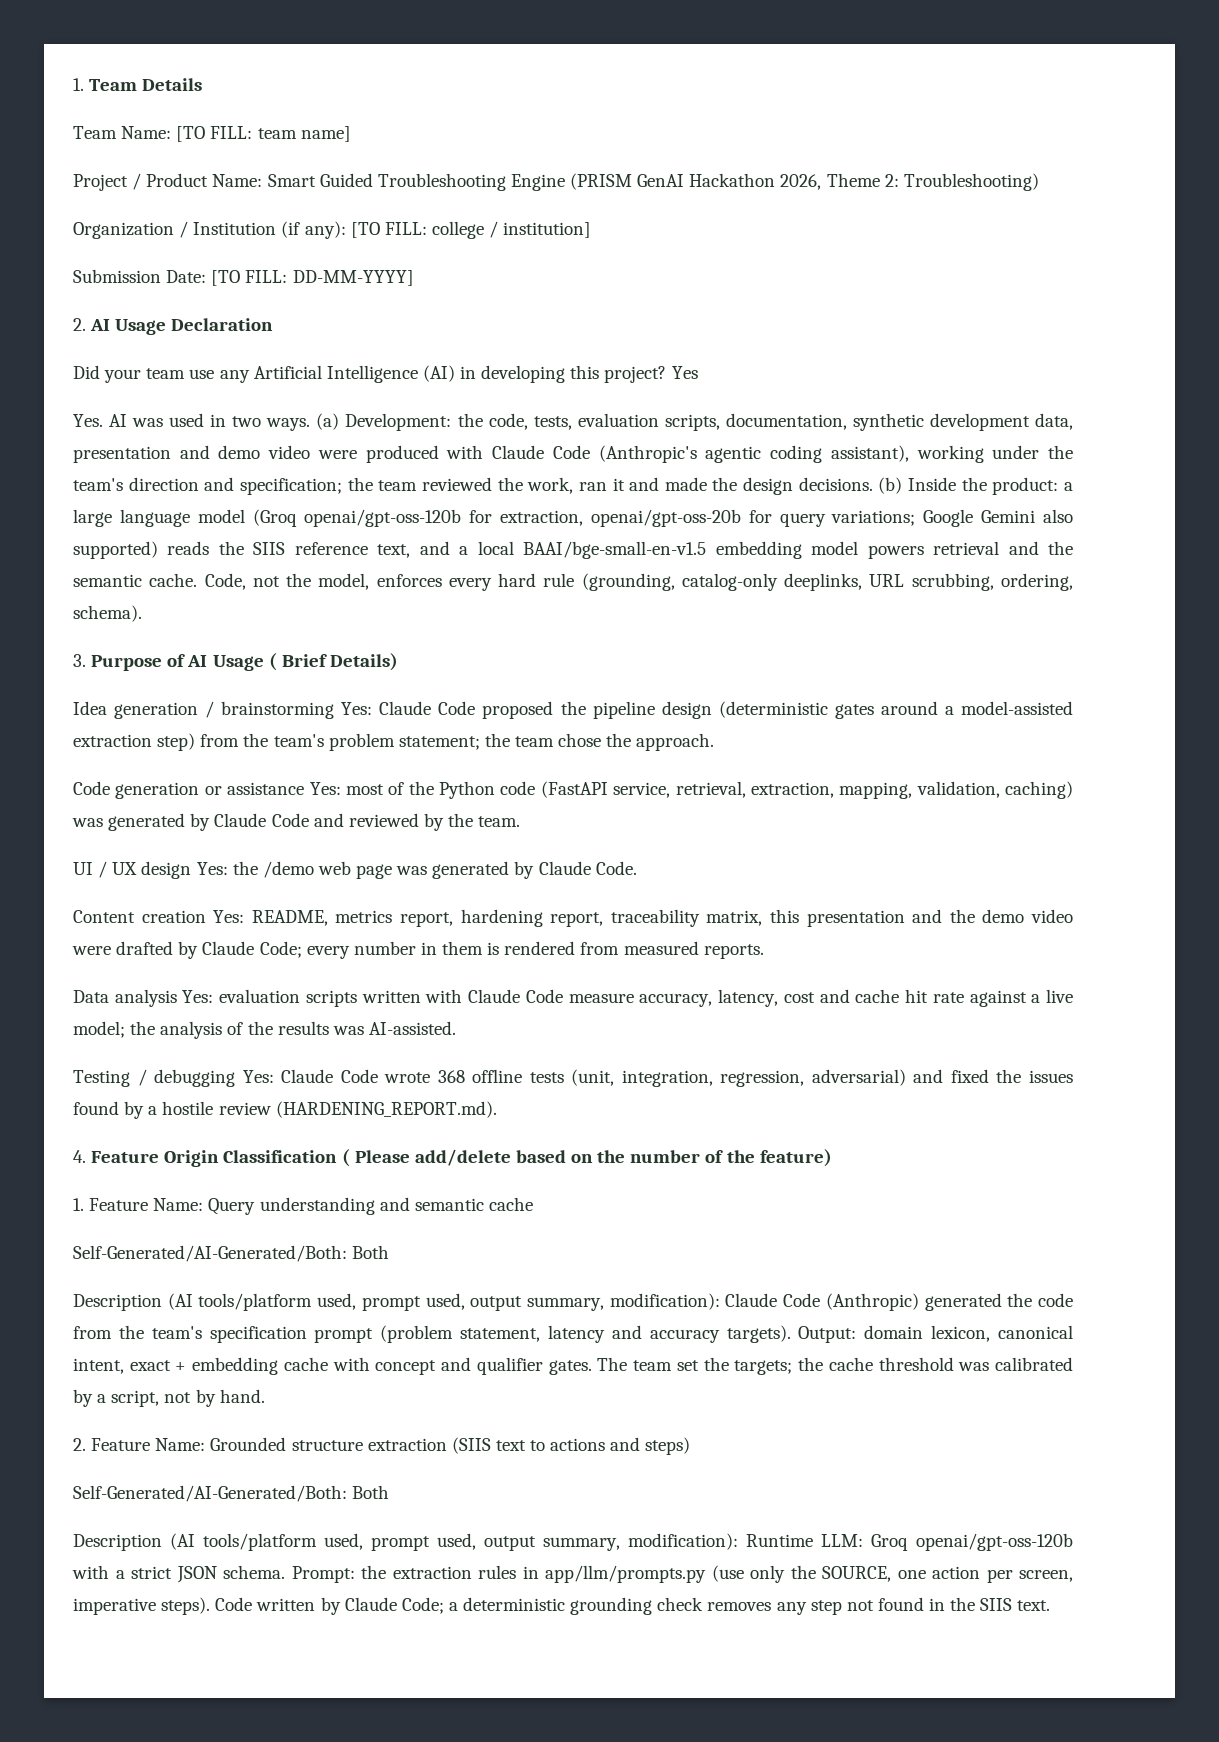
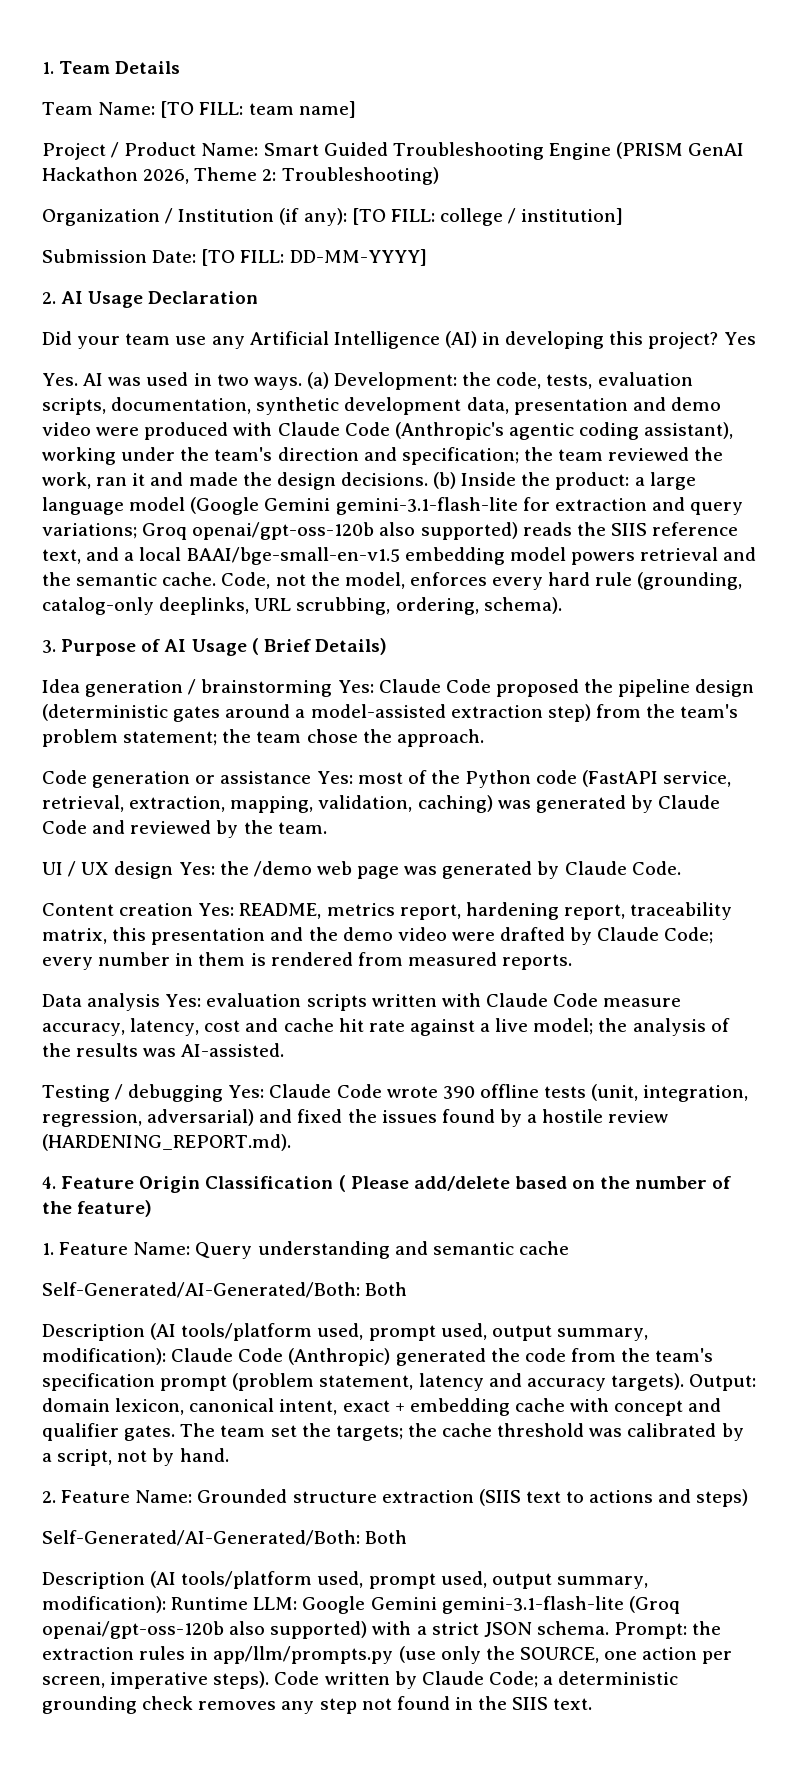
- (b) Inside the product: a large language model (Groq openai/gpt-oss-120b for extraction, openai/gpt-oss-20b for query variations; Google Gemini also supported) reads the SIIS reference text, and a local BAAI/bge-small-en-v1.5 embedding model powers retrieval and the semantic cache.
+ (b) Inside the product: a large language model (Google Gemini gemini-3.1-flash-lite for extraction and query variations; Groq openai/gpt-oss-120b also supported) reads the SIIS reference text, and a local BAAI/bge-small-en-v1.5 embedding model powers retrieval and the semantic cache.
- Testing / debugging Yes: Claude Code wrote 368 offline tests (unit, integration, regression, adversarial) and fixed the issues found by a hostile review (HARDENING_REPORT.md).
+ Testing / debugging Yes: Claude Code wrote 390 offline tests (unit, integration, regression, adversarial) and fixed the issues found by a hostile review (HARDENING_REPORT.md).
- Description (AI tools/platform used, prompt used, output summary, modification): Runtime LLM: Groq openai/gpt-oss-120b with a strict JSON schema.
+ Description (AI tools/platform used, prompt used, output summary, modification): Runtime LLM: Google Gemini gemini-3.1-flash-lite (Groq openai/gpt-oss-120b also supported) with a strict JSON schema.

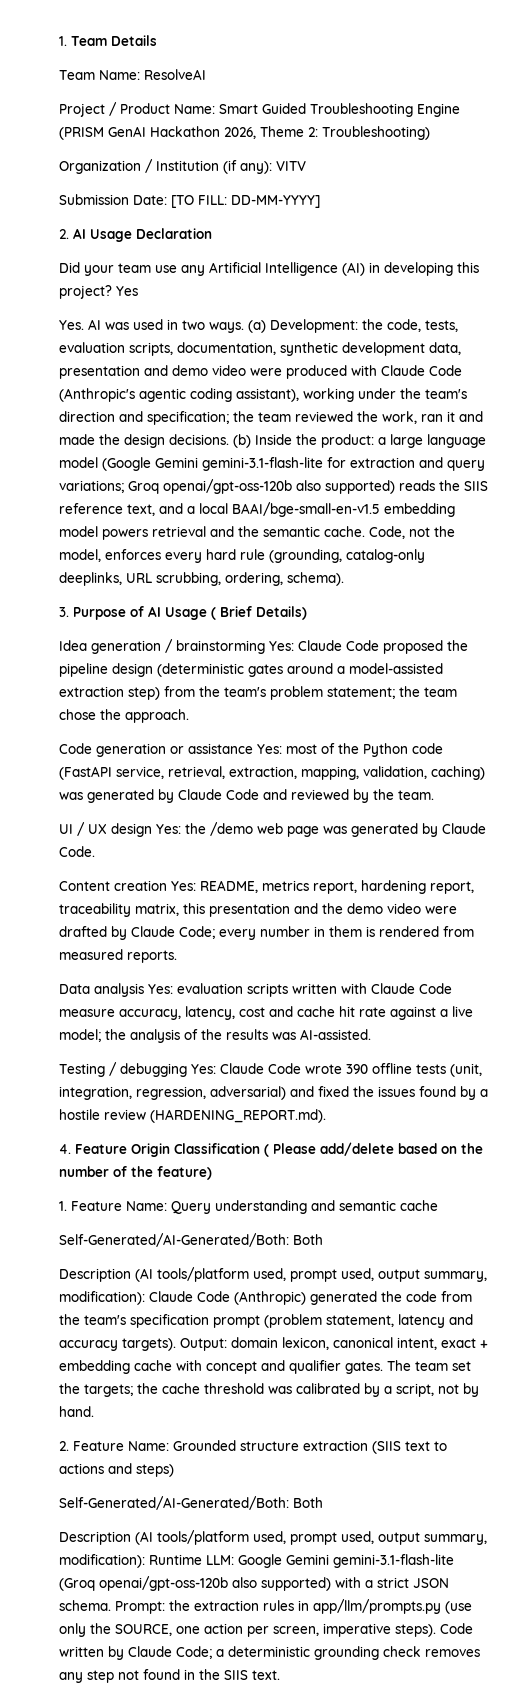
- Team Name: [TO FILL: team name]
+ Team Name: ResolveAI
- Organization / Institution (if any): [TO FILL: college / institution]
+ Organization / Institution (if any): VITV

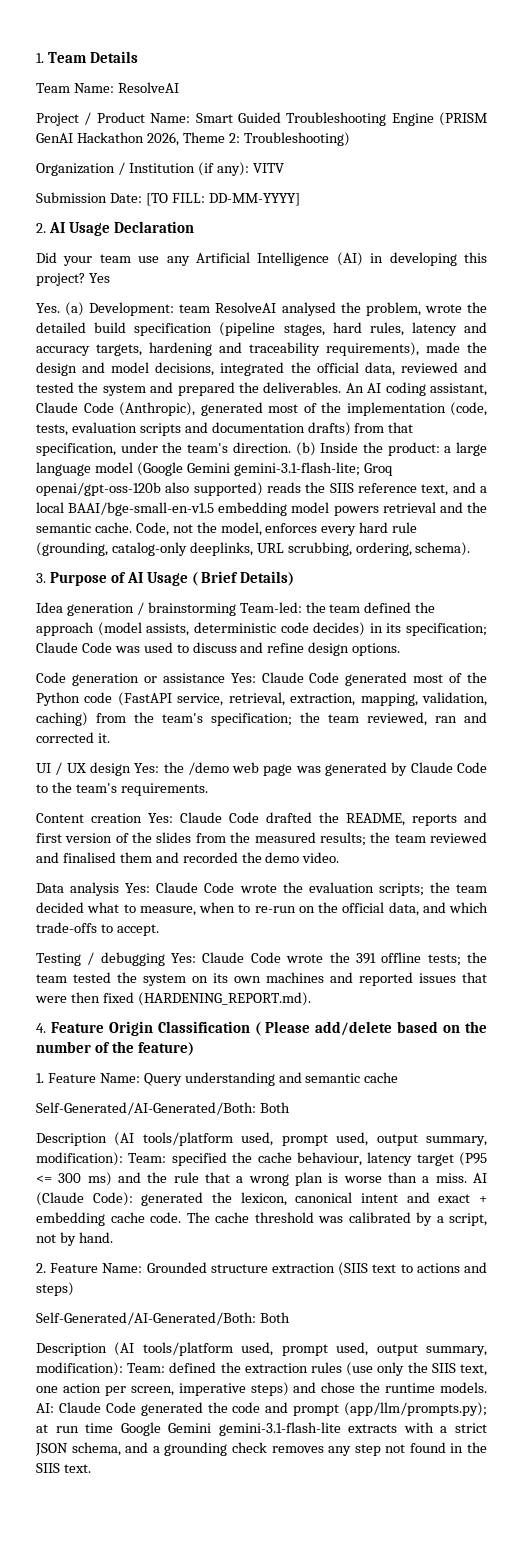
- Yes. AI was used in two ways. (a) Development: the code, tests, evaluation scripts, documentation, synthetic development data, presentation and demo video were produced with Claude Code (Anthropic's agentic coding assistant), working under the team's direction and specification; the team reviewed the work, ran it and made the design decisions.
+ Yes. (a) Development: team ResolveAI analysed the problem, wrote the detailed build specification (pipeline stages, hard rules, latency and accuracy targets, hardening and traceability requirements), made the design and model decisions, integrated the official data, reviewed and tested the system and prepared the deliverables. An AI coding assistant, Claude Code (Anthropic), generated most of the implementation (code, tests, evaluation scripts and documentation drafts) from that specification, under the team's direction.
- (b) Inside the product: a large language model (Google Gemini gemini-3.1-flash-lite for extraction and query variations; Groq openai/gpt-oss-120b also supported) reads the SIIS reference text, and a local BAAI/bge-small-en-v1.5 embedding model powers retrieval and the semantic cache.
+ (b) Inside the product: a large language model (Google Gemini gemini-3.1-flash-lite; Groq openai/gpt-oss-120b also supported) reads the SIIS reference text, and a local BAAI/bge-small-en-v1.5 embedding model powers retrieval and the semantic cache.
- Idea generation / brainstorming Yes: Claude Code proposed the pipeline design (deterministic gates around a model-assisted extraction step) from the team's problem statement; the team chose the approach.
+ Idea generation / brainstorming Team-led: the team defined the approach (model assists, deterministic code decides) in its specification; Claude Code was used to discuss and refine design options.
- Code generation or assistance Yes: most of the Python code (FastAPI service, retrieval, extraction, mapping, validation, caching) was generated by Claude Code and reviewed by the team.
+ Code generation or assistance Yes: Claude Code generated most of the Python code (FastAPI service, retrieval, extraction, mapping, validation, caching) from the team's specification; the team reviewed, ran and corrected it.
- UI / UX design Yes: the /demo web page was generated by Claude Code.
- Content creation Yes: README, metrics report, hardening report, traceability matrix, this presentation and the demo video were drafted by Claude Code; every number in them is rendered from measured reports.
- Data analysis Yes: evaluation scripts written with Claude Code measure accuracy, latency, cost and cache hit rate against a live model; the analysis of the results was AI-assisted.
+ UI / UX design Yes: the /demo web page was generated by Claude Code to the team's requirements.
+ Content creation Yes: Claude Code drafted the README, reports and first version of the slides from the measured results; the team reviewed and finalised them and recorded the demo video.
+ Data analysis Yes: Claude Code wrote the evaluation scripts; the team decided what to measure, when to re-run on the official data, and which trade-offs to accept.
- Testing / debugging Yes: Claude Code wrote 390 offline tests (unit, integration, regression, adversarial) and fixed the issues found by a hostile review (HARDENING_REPORT.md).
+ Testing / debugging Yes: Claude Code wrote the 391 offline tests; the team tested the system on its own machines and reported issues that were then fixed (HARDENING_REPORT.md).
- Description (AI tools/platform used, prompt used, output summary, modification): Claude Code (Anthropic) generated the code from the team's specification prompt (problem statement, latency and accuracy targets). Output: domain lexicon, canonical intent, exact + embedding cache with concept and qualifier gates. The team set the targets; the cache threshold was calibrated by a script, not by hand.
+ Description (AI tools/platform used, prompt used, output summary, modification): Team: specified the cache behaviour, latency target (P95 <= 300 ms) and the rule that a wrong plan is worse than a miss. AI (Claude Code): generated the lexicon, canonical intent and exact + embedding cache code. The cache threshold was calibrated by a script, not by hand.
- Description (AI tools/platform used, prompt used, output summary, modification): Runtime LLM: Google Gemini gemini-3.1-flash-lite (Groq openai/gpt-oss-120b also supported) with a strict JSON schema. Prompt: the extraction rules in app/llm/prompts.py (use only the SOURCE, one action per screen, imperative steps). Code written by Claude Code; a deterministic grounding check removes any step not found in the SIIS text.
+ Description (AI tools/platform used, prompt used, output summary, modification): Team: defined the extraction rules (use only the SIIS text, one action per screen, imperative steps) and chose the runtime models. AI: Claude Code generated the code and prompt (app/llm/prompts.py); at run time Google Gemini gemini-3.1-flash-lite extracts with a strict JSON schema, and a grounding check removes any step not found in the SIIS text.

